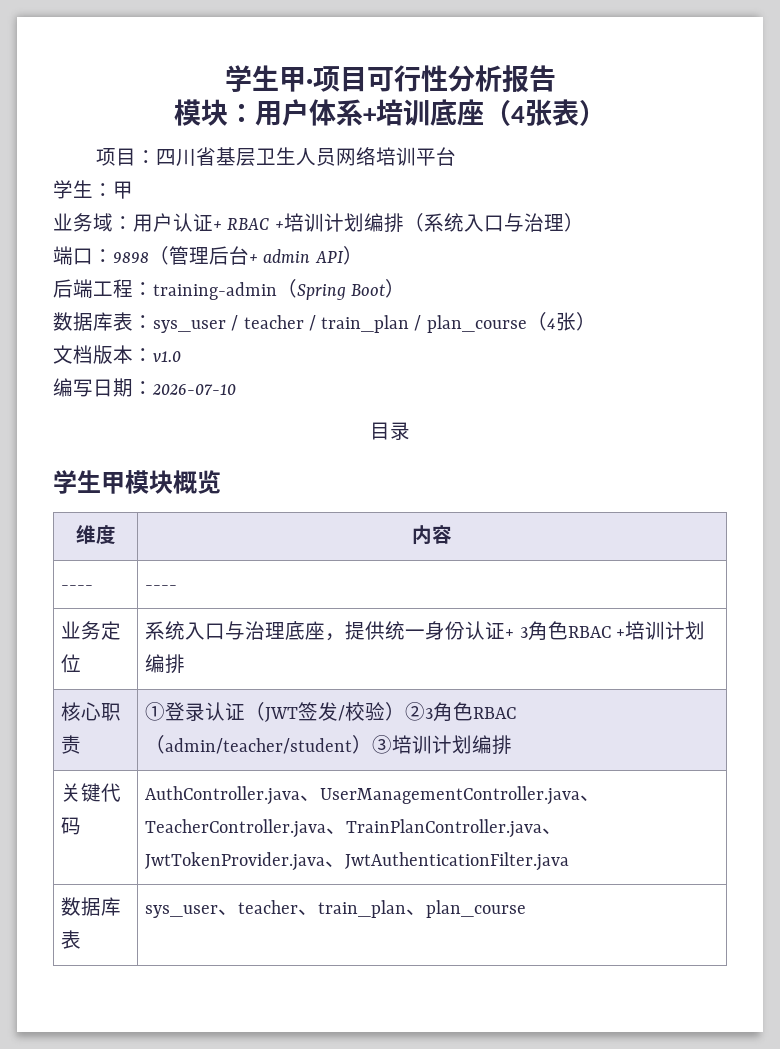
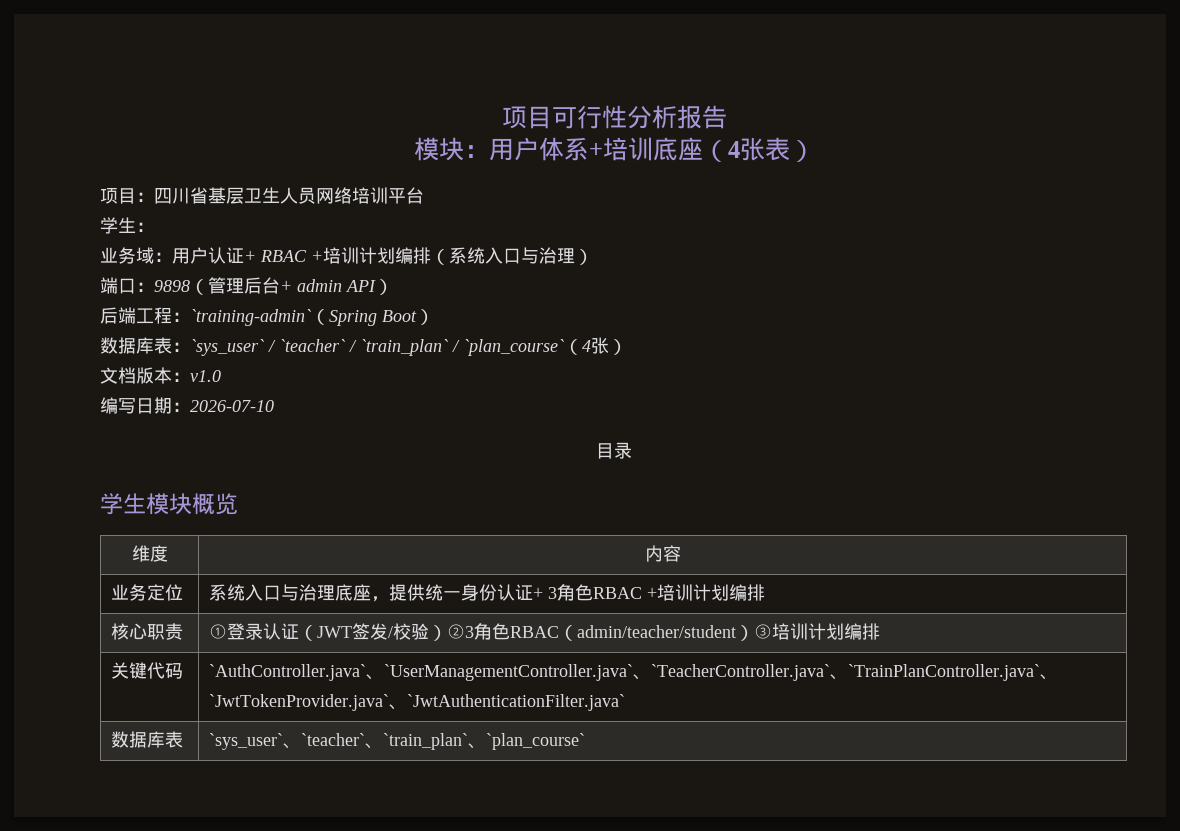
- 学生甲·项目可行性分析报告
+ 项目可行性分析报告
- 学生：甲
+ 学生：
- 后端工程：training-admin（Spring Boot）
+ 后端工程：`training-admin`（Spring Boot）
- 数据库表：sys_user / teacher / train_plan / plan_course（4张）
+ 数据库表：`sys_user` / `teacher` / `train_plan` / `plan_course`（4张）
- 学生甲模块概览
+ 学生模块概览
- ---- | ----
- 关键代码 | AuthController.java、UserManagementController.java、TeacherController.java、TrainPlanController.java、JwtTokenProvider.java、JwtAuthenticationFilter.java
- 数据库表 | sys_user、teacher、train_plan、plan_course
+ 关键代码 | `AuthController.java`、`UserManagementController.java`、`TeacherController.java`、`TrainPlanController.java`、`JwtTokenProvider.java`、`JwtAuthenticationFilter.java`
+ 数据库表 | `sys_user`、`teacher`、`train_plan`、`plan_course`

